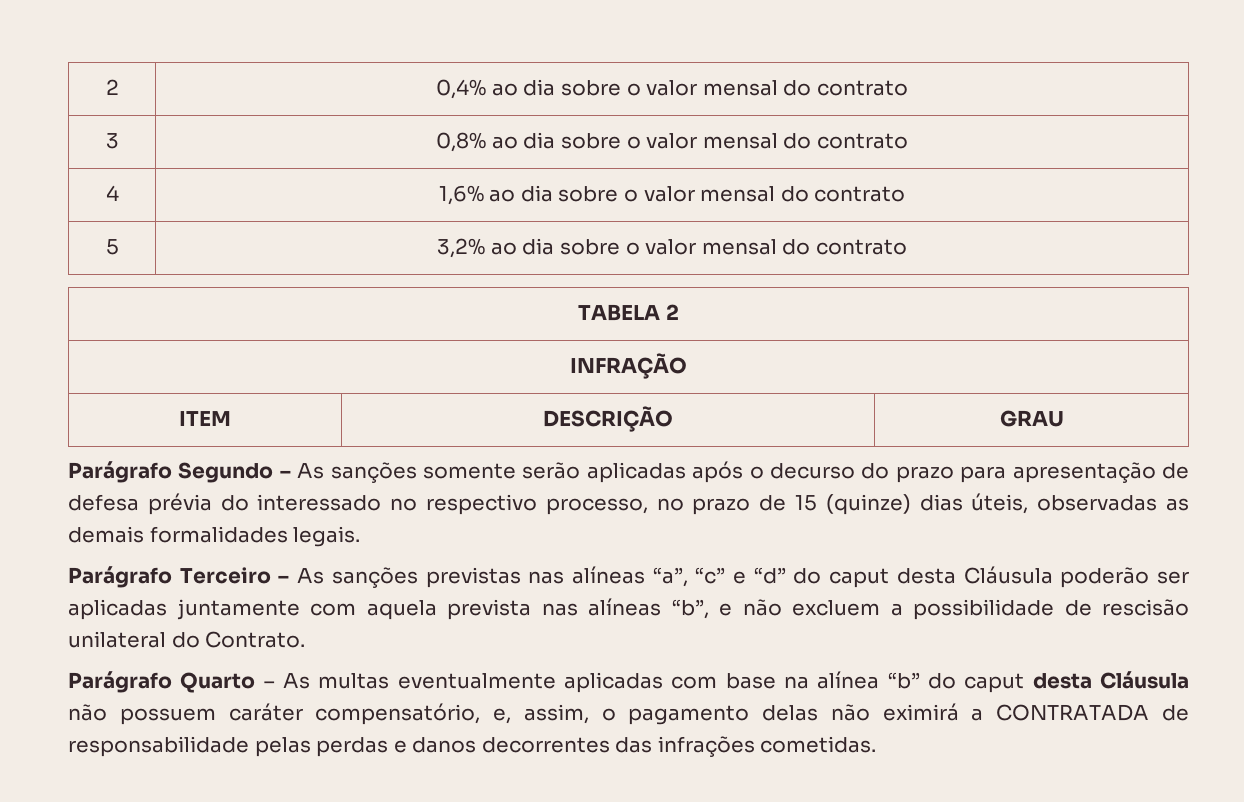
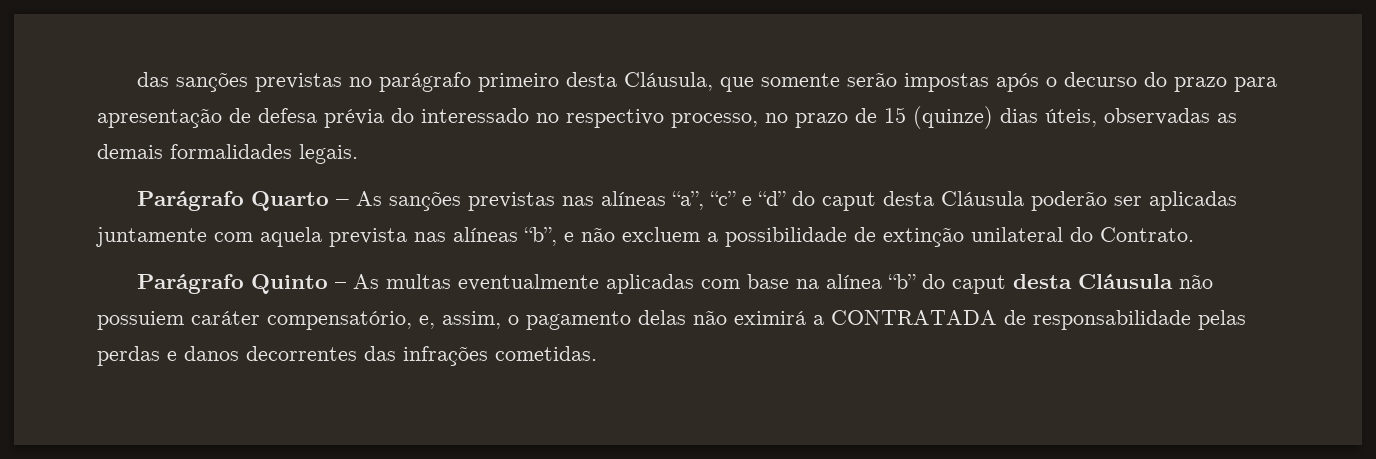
- 2 | 0,4% ao dia sobre o valor mensal do contrato
- 3 | 0,8% ao dia sobre o valor mensal do contrato
- 4 | 1,6% ao dia sobre o valor mensal do contrato
- 5 | 3,2% ao dia sobre o valor mensal do contrato
- TABELA 2
- INFRAÇÃO
- ITEM | DESCRIÇÃO | GRAU
- Parágrafo Segundo – As sanções somente serão aplicadas após o decurso do prazo para apresentação de defesa prévia do interessado no respectivo processo, no prazo de 15 (quinze) dias úteis, observadas as demais formalidades legais.
+ das sanções previstas no parágrafo primeiro desta Cláusula, que somente serão impostas após o decurso do prazo para apresentação de defesa prévia do interessado no respectivo processo, no prazo de 15 (quinze) dias úteis, observadas as demais formalidades legais.
- Parágrafo Terceiro – As sanções previstas nas alíneas “a”, “c” e “d” do caput desta Cláusula poderão ser aplicadas juntamente com aquela prevista nas alíneas “b”, e não excluem a possibilidade de rescisão unilateral do Contrato.
+ Parágrafo Quarto – As sanções previstas nas alíneas “a”, “c” e “d” do caput desta Cláusula poderão ser aplicadas juntamente com aquela prevista nas alíneas “b”, e não excluem a possibilidade de extinção unilateral do Contrato.
- Parágrafo Quarto – As multas eventualmente aplicadas com base na alínea “b” do caput desta Cláusula não possuem caráter compensatório, e, assim, o pagamento delas não eximirá a CONTRATADA de responsabilidade pelas perdas e danos decorrentes das infrações cometidas.
+ Parágrafo Quinto – As multas eventualmente aplicadas com base na alínea “b” do caput desta Cláusula não possuiem caráter compensatório, e, assim, o pagamento delas não eximirá a CONTRATADA de responsabilidade pelas perdas e danos decorrentes das infrações cometidas.

